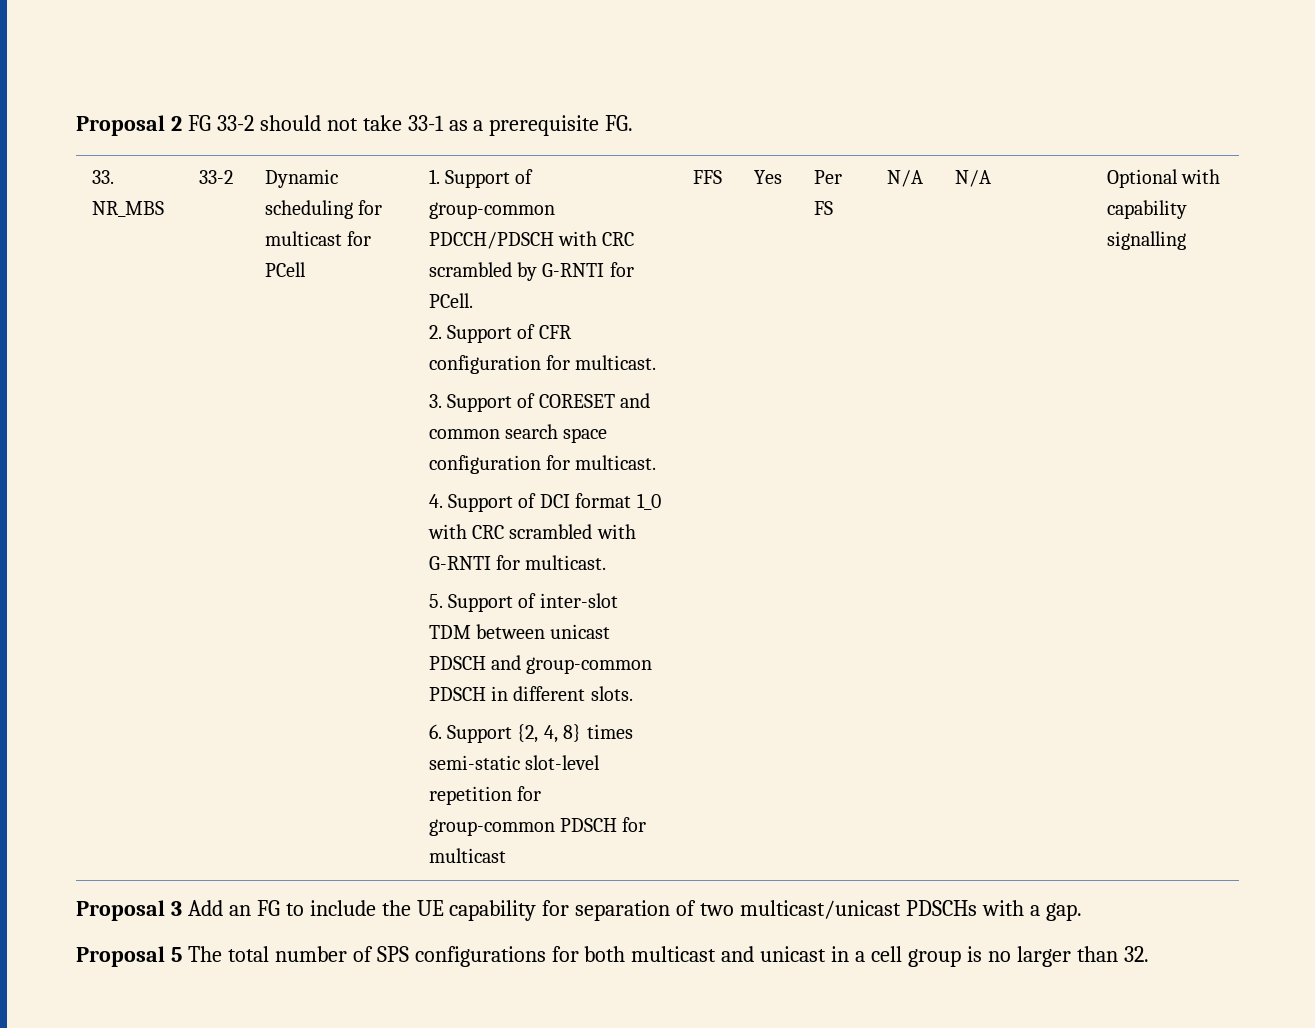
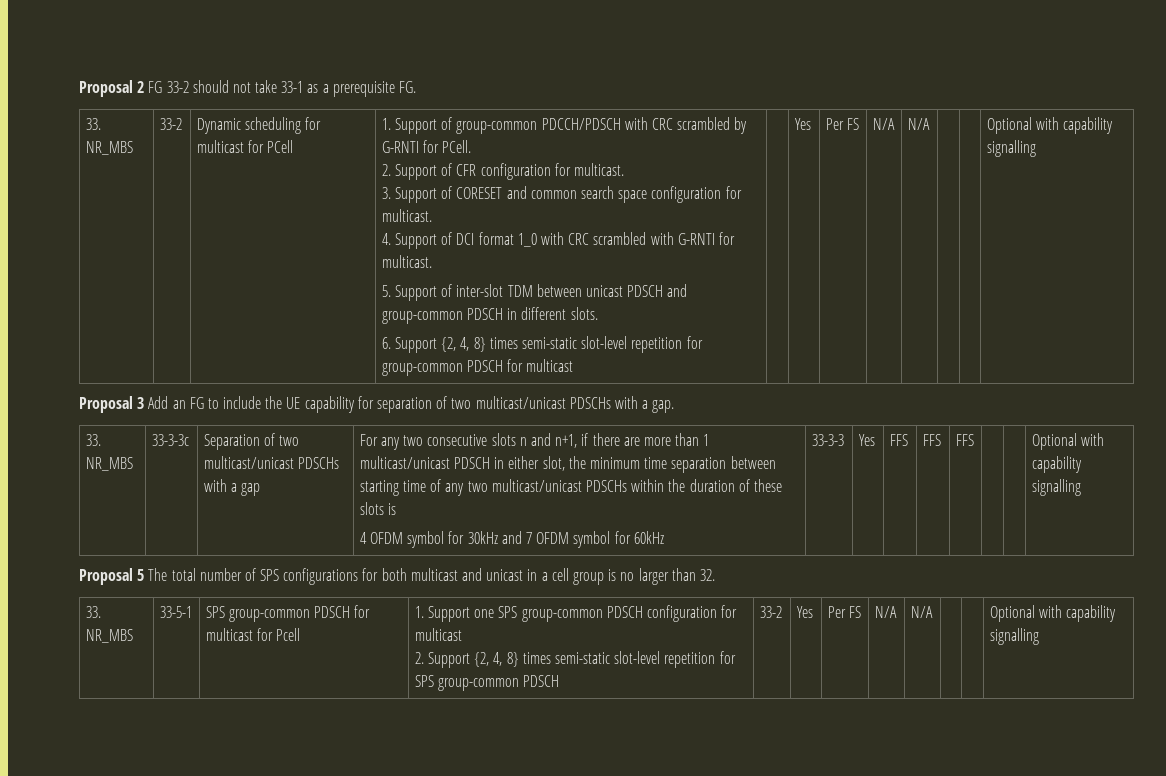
- FFS
+ 33. NR_MBS | 33-3-3c | Separation of two multicast/unicast PDSCHs with a gap | For any two consecutive slots n and n+1, if there are more than 1 multicast/unicast PDSCH in either slot, the minimum time separation between starting time of any two multicast/unicast PDSCHs within the duration of these slots is
+ 4 OFDM symbol for 30kHz and 7 OFDM symbol for 60kHz | 33-3-3 | Yes | FFS | FFS | FFS | | | Optional with capability signalling
+ 33. NR_MBS | 33-5-1 | SPS group-common PDSCH for multicast for Pcell | 1. Support one SPS group-common PDSCH configuration for multicast
+ 2. Support {2, 4, 8} times semi-static slot-level repetition for SPS group-common PDSCH | 33-2 | Yes | Per FS | N/A | N/A | | | Optional with capability signalling

